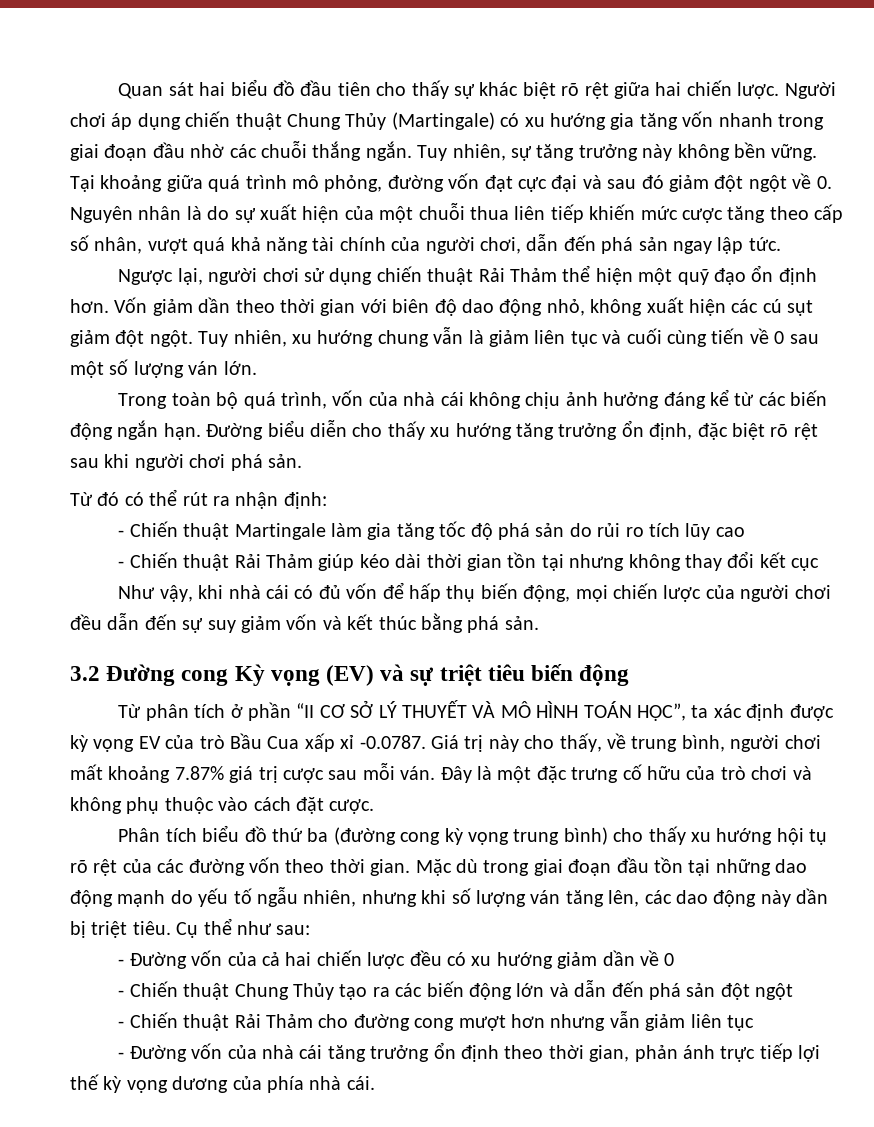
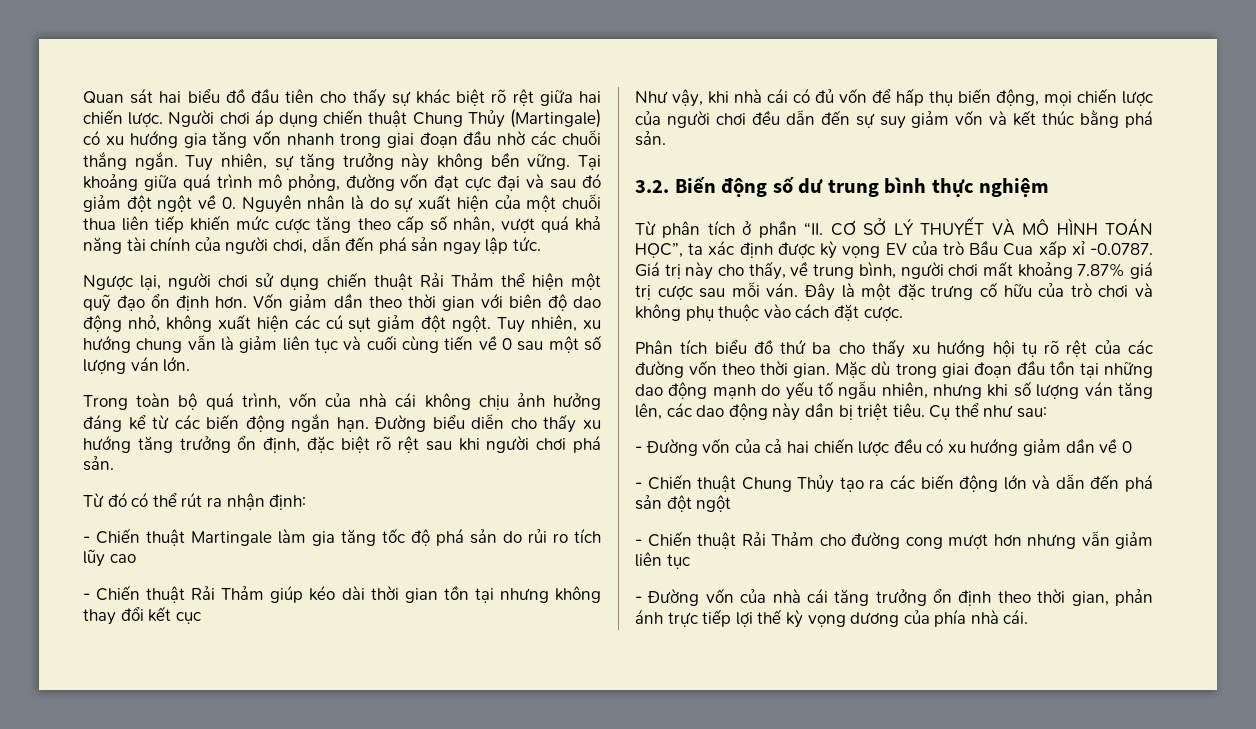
- 3.2 Đường cong Kỳ vọng (EV) và sự triệt tiêu biến động
+ 3.2. Biến động số dư trung bình thực nghiệm
- Từ phân tích ở phần “II CƠ SỞ LÝ THUYẾT VÀ MÔ HÌNH TOÁN HỌC”, ta xác định được kỳ vọng EV của trò Bầu Cua xấp xỉ -0.0787. Giá trị này cho thấy, về trung bình, người chơi mất khoảng 7.87% giá trị cược sau mỗi ván.
+ Từ phân tích ở phần “II. CƠ SỞ LÝ THUYẾT VÀ MÔ HÌNH TOÁN HỌC”, ta xác định được kỳ vọng EV của trò Bầu Cua xấp xỉ -0.0787. Giá trị này cho thấy, về trung bình, người chơi mất khoảng 7.87% giá trị cược sau mỗi ván.
- Phân tích biểu đồ thứ ba (đường cong kỳ vọng trung bình) cho thấy xu hướng hội tụ rõ rệt của các đường vốn theo thời gian.
+ Phân tích biểu đồ thứ ba cho thấy xu hướng hội tụ rõ rệt của các đường vốn theo thời gian.

